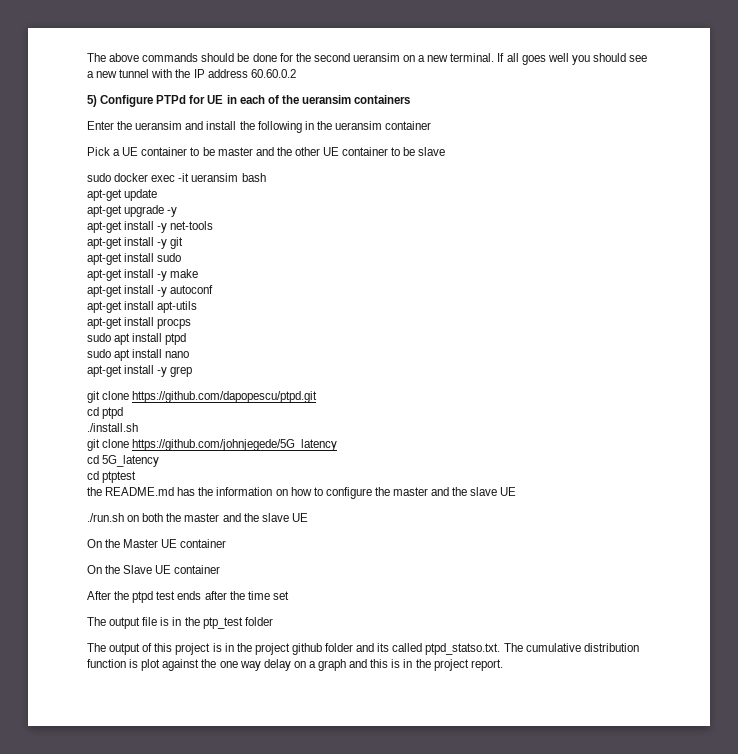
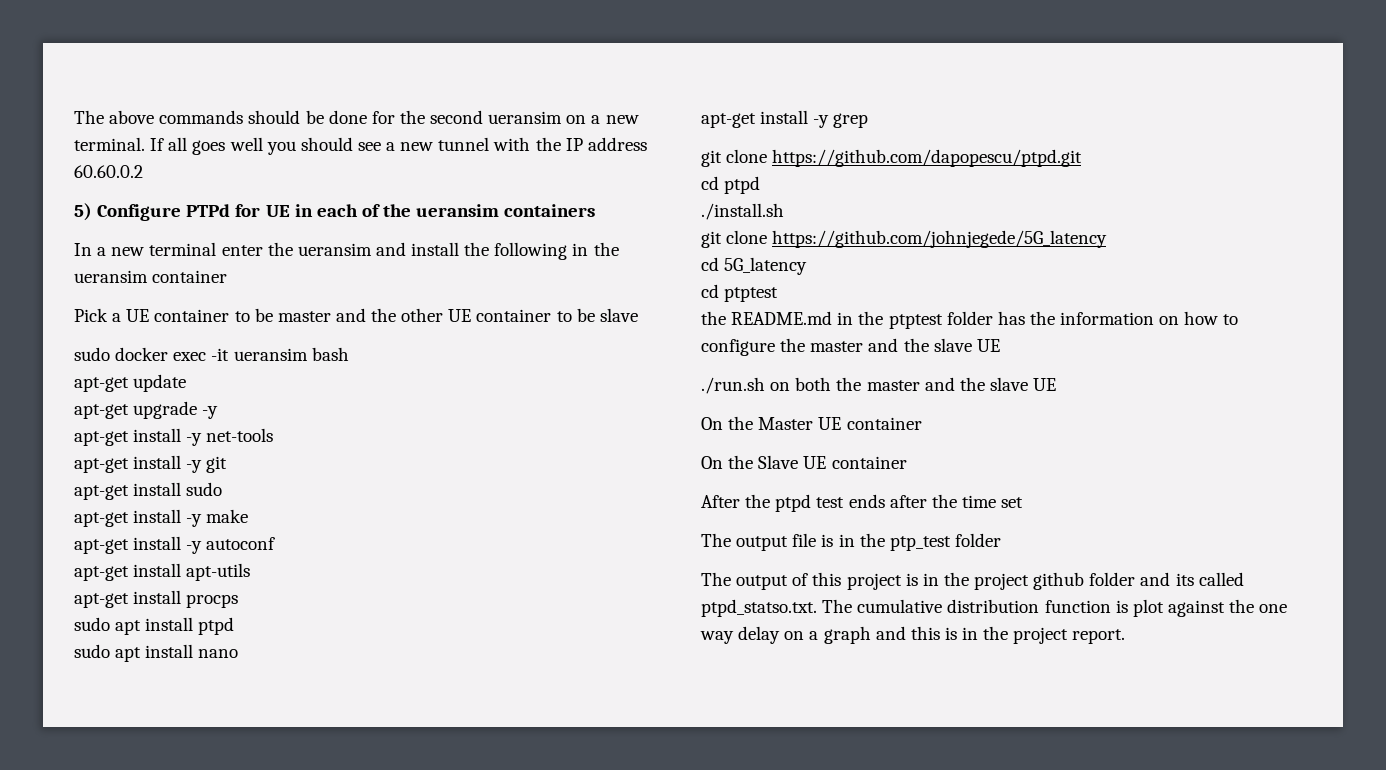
- Enter the ueransim and install the following in the ueransim container
+ In a new terminal enter the ueransim and install the following in the ueransim container
- the README.md has the information on how to configure the master and the slave UE
+ the README.md in the ptptest folder has the information on how to configure the master and the slave UE

